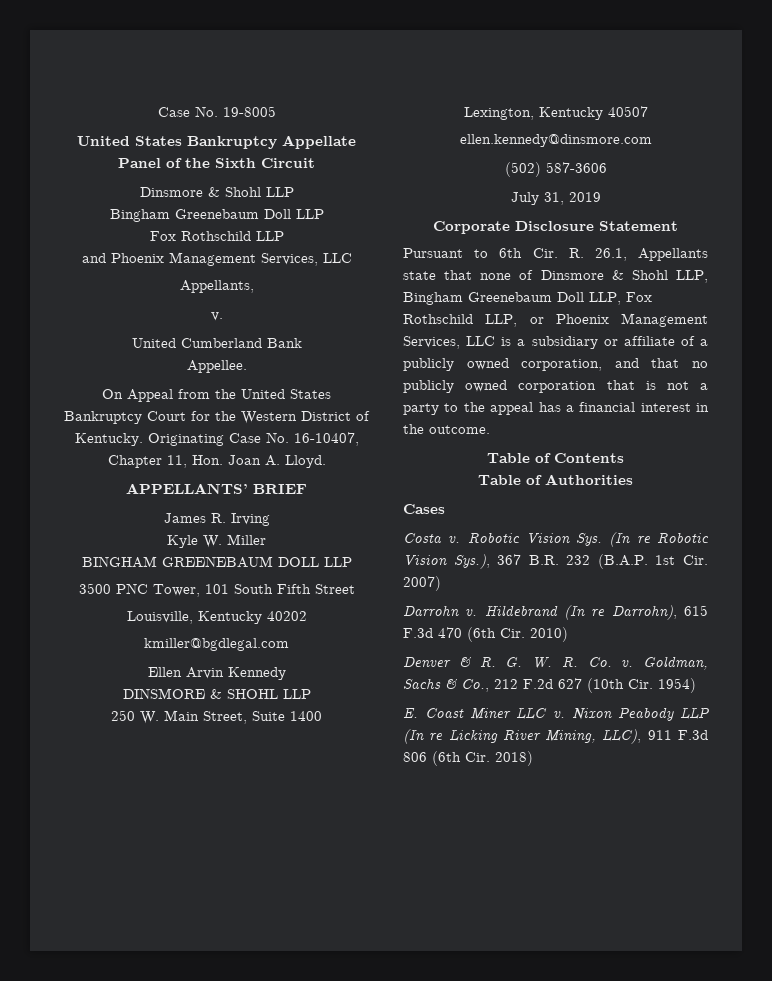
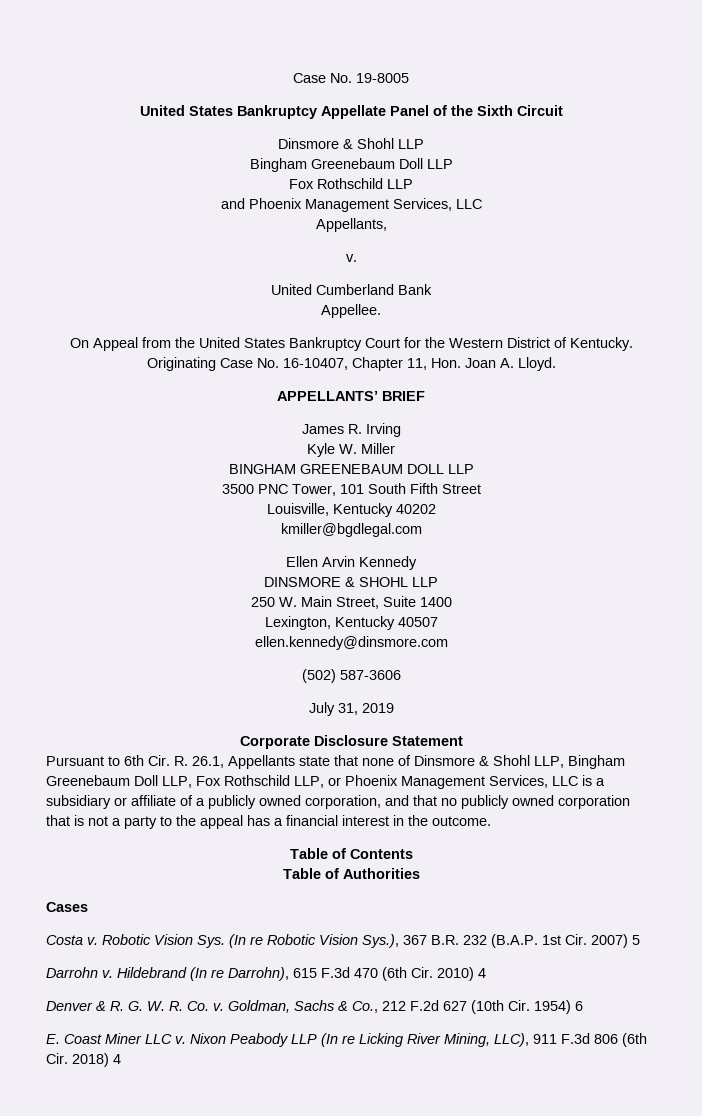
- Robotic Vision Sys. (In re Robotic Vision Sys.), 367 B.R. 232 (B.A.P. 1st Cir. 2007)
+ Robotic Vision Sys. (In re Robotic Vision Sys.), 367 B.R. 232 (B.A.P. 1st Cir. 2007) 5
- Hildebrand (In re Darrohn), 615 F.3d 470 (6th Cir. 2010)
+ Hildebrand (In re Darrohn), 615 F.3d 470 (6th Cir. 2010) 4
- Goldman, Sachs & Co., 212 F.2d 627 (10th Cir. 1954)
+ Goldman, Sachs & Co., 212 F.2d 627 (10th Cir. 1954) 6
- Nixon Peabody LLP (In re Licking River Mining, LLC), 911 F.3d 806 (6th Cir. 2018)
+ Nixon Peabody LLP (In re Licking River Mining, LLC), 911 F.3d 806 (6th Cir. 2018) 4

